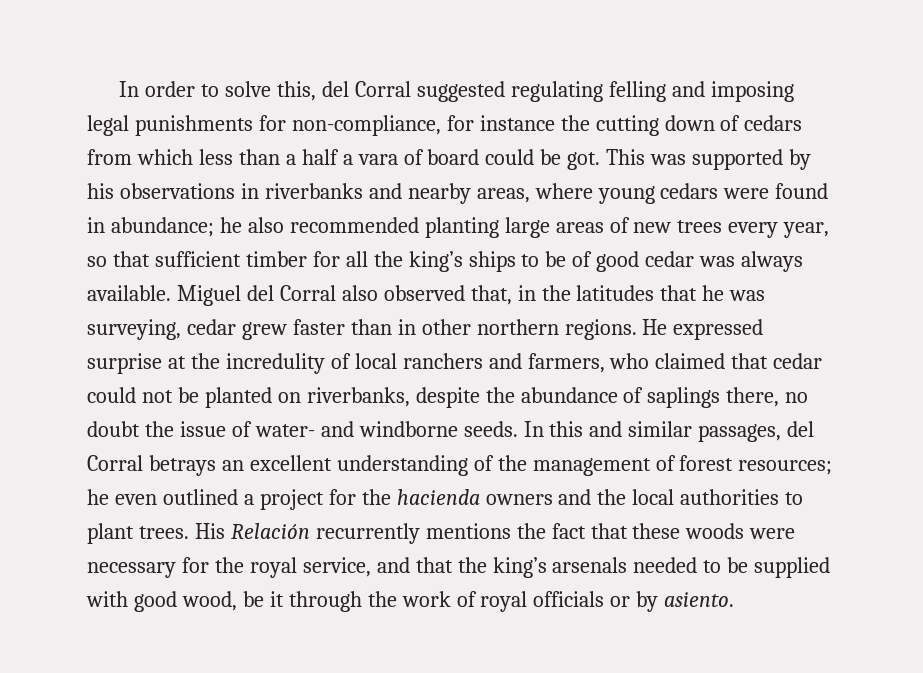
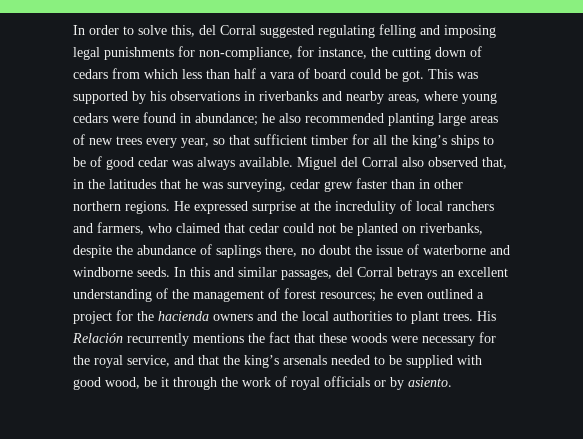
- In order to solve this, del Corral suggested regulating felling and imposing legal punishments for non-compliance, for instance the cutting down of cedars from which less than a half a vara of board could be got.
+ In order to solve this, del Corral suggested regulating felling and imposing legal punishments for non-compliance, for instance, the cutting down of cedars from which less than half a vara of board could be got.
- He expressed surprise at the incredulity of local ranchers and farmers, who claimed that cedar could not be planted on riverbanks, despite the abundance of saplings there, no doubt the issue of water- and windborne seeds.
+ He expressed surprise at the incredulity of local ranchers and farmers, who claimed that cedar could not be planted on riverbanks, despite the abundance of saplings there, no doubt the issue of waterborne and windborne seeds.

